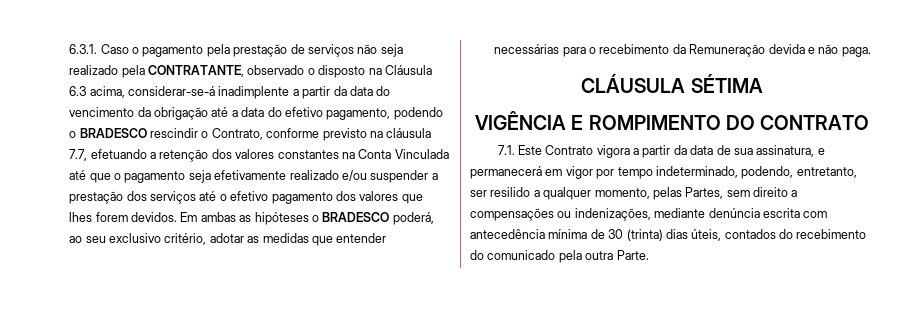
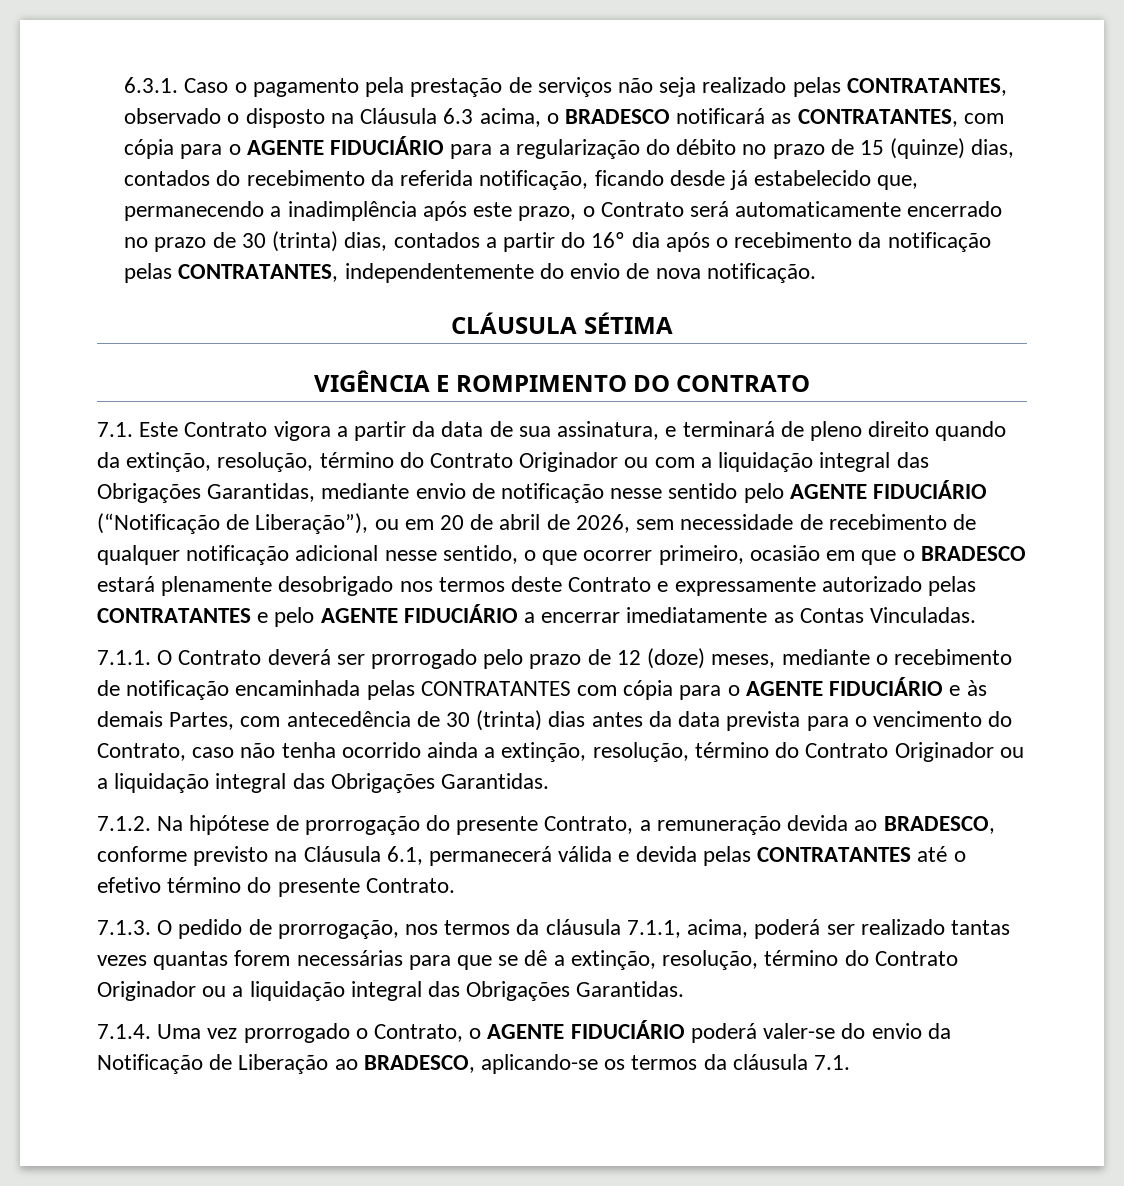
- 6.3.1. Caso o pagamento pela prestação de serviços não seja realizado pela CONTRATANTE, observado o disposto na Cláusula 6.3 acima, considerar-se-á inadimplente a partir da data do vencimento da obrigação até a data do efetivo pagamento, podendo o BRADESCO rescindir o Contrato, conforme previsto na cláusula 7.7, efetuando a retenção dos valores constantes na Conta Vinculada até que o pagamento seja efetivamente realizado e/ou suspender a prestação dos serviços até o efetivo pagamento dos valores que lhes forem devidos. Em ambas as hipóteses o BRADESCO poderá, ao seu exclusivo critério, adotar as medidas que entender necessárias para o recebimento da Remuneração devida e não paga.
+ 6.3.1. Caso o pagamento pela prestação de serviços não seja realizado pelas CONTRATANTES, observado o disposto na Cláusula 6.3 acima, o BRADESCO notificará as CONTRATANTES, com cópia para o AGENTE FIDUCIÁRIO para a regularização do débito no prazo de 15 (quinze) dias, contados do recebimento da referida notificação, ficando desde já estabelecido que, permanecendo a inadimplência após este prazo, o Contrato será automaticamente encerrado no prazo de 30 (trinta) dias, contados a partir do 16º dia após o recebimento da notificação pelas CONTRATANTES, independentemente do envio de nova notificação.
- 7.1. Este Contrato vigora a partir da data de sua assinatura, e permanecerá em vigor por tempo indeterminado, podendo, entretanto, ser resilido a qualquer momento, pelas Partes, sem direito a compensações ou indenizações, mediante denúncia escrita com antecedência mínima de 30 (trinta) dias úteis, contados do recebimento do comunicado pela outra Parte.
+ 7.1. Este Contrato vigora a partir da data de sua assinatura, e terminará de pleno direito quando da extinção, resolução, término do Contrato Originador ou com a liquidação integral das Obrigações Garantidas, mediante envio de notificação nesse sentido pelo AGENTE FIDUCIÁRIO (“Notificação de Liberação”), ou em 20 de abril de 2026, sem necessidade de recebimento de qualquer notificação adicional nesse sentido, o que ocorrer primeiro, ocasião em que o BRADESCO estará plenamente desobrigado nos termos deste Contrato e expressamente autorizado pelas CONTRATANTES e pelo AGENTE FIDUCIÁRIO a encerrar imediatamente as Contas Vinculadas.
+ 7.1.1. O Contrato deverá ser prorrogado pelo prazo de 12 (doze) meses, mediante o recebimento de notificação encaminhada pelas CONTRATANTES com cópia para o AGENTE FIDUCIÁRIO e às demais Partes, com antecedência de 30 (trinta) dias antes da data prevista para o vencimento do Contrato, caso não tenha ocorrido ainda a extinção, resolução, término do Contrato Originador ou a liquidação integral das Obrigações Garantidas.
+ 7.1.2. Na hipótese de prorrogação do presente Contrato, a remuneração devida ao BRADESCO, conforme previsto na Cláusula 6.1, permanecerá válida e devida pelas CONTRATANTES até o efetivo término do presente Contrato.
+ 7.1.3. O pedido de prorrogação, nos termos da cláusula 7.1.1, acima, poderá ser realizado tantas vezes quantas forem necessárias para que se dê a extinção, resolução, término do Contrato Originador ou a liquidação integral das Obrigações Garantidas.
+ 7.1.4. Uma vez prorrogado o Contrato, o AGENTE FIDUCIÁRIO poderá valer-se do envio da Notificação de Liberação ao BRADESCO, aplicando-se os termos da cláusula 7.1.

